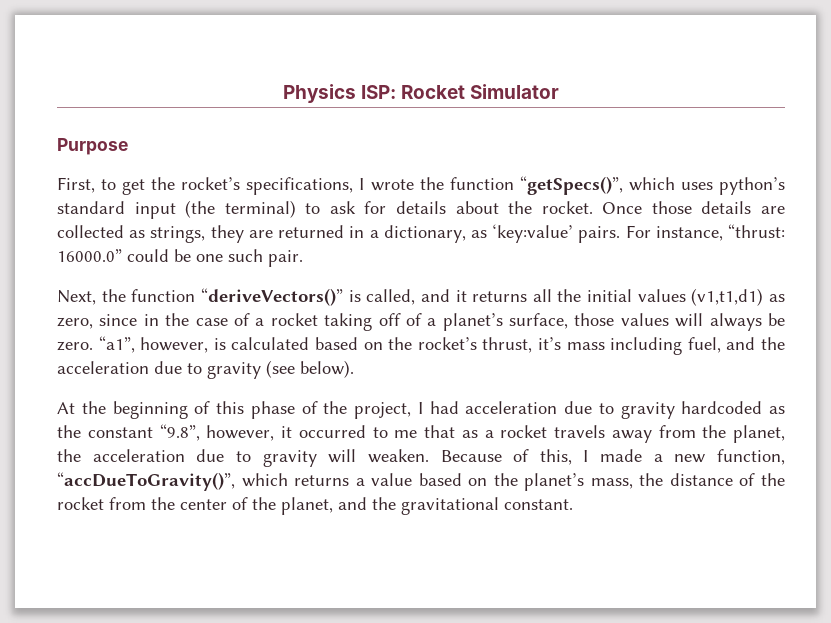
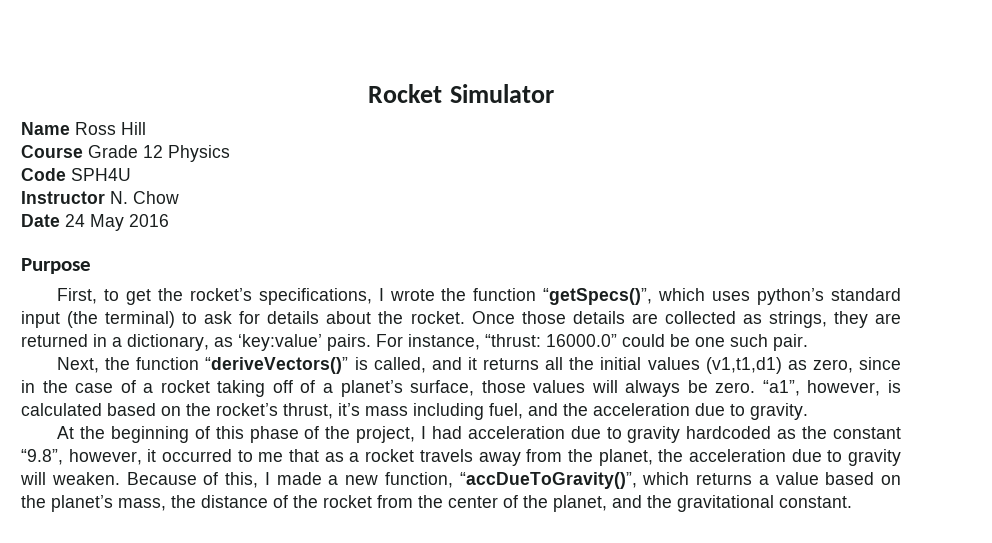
- Physics ISP: Rocket Simulator
+ Rocket Simulator
+ Name Ross Hill
+ Course Grade 12 Physics
+ Code SPH4U
+ Instructor N. Chow
+ Date 24 May 2016
- “a1”, however, is calculated based on the rocket’s thrust, it’s mass including fuel, and the acceleration due to gravity (see below).
+ “a1”, however, is calculated based on the rocket’s thrust, it’s mass including fuel, and the acceleration due to gravity.

